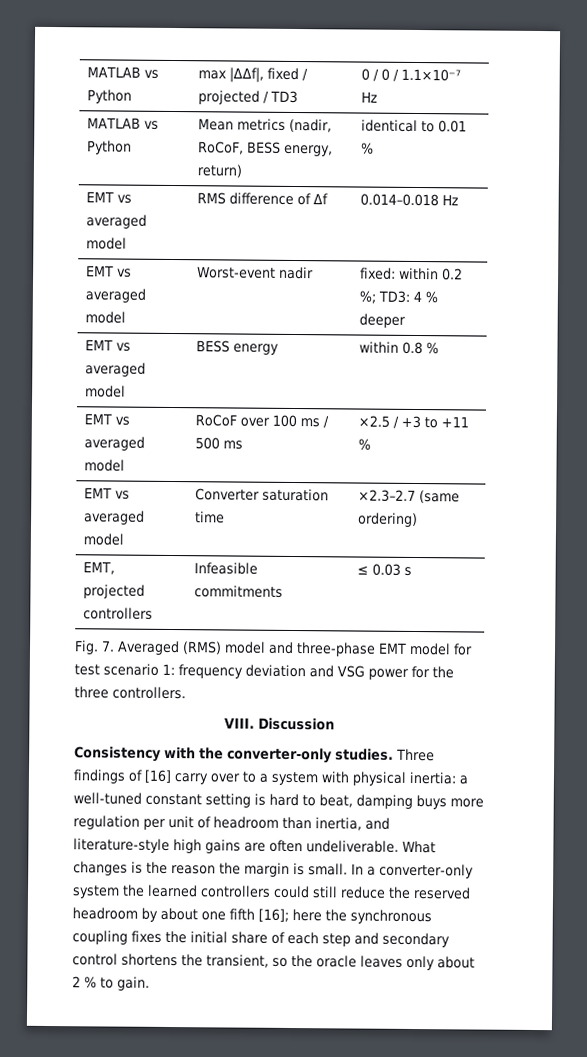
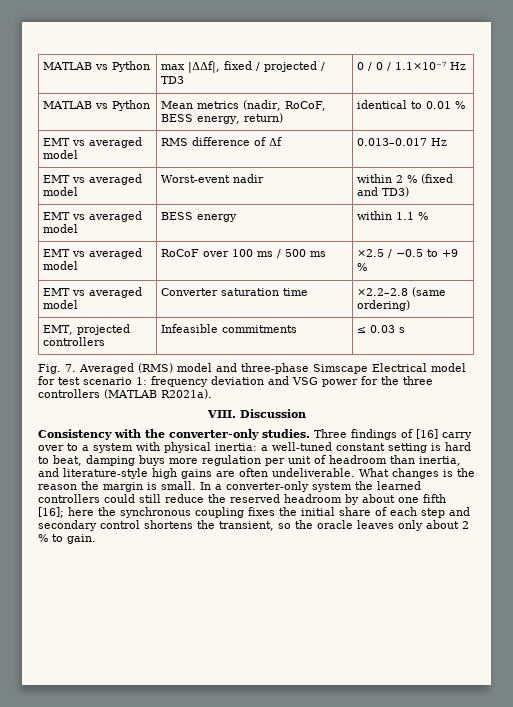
- EMT vs averaged model | RMS difference of Δf | 0.014–0.018 Hz
+ EMT vs averaged model | RMS difference of Δf | 0.013–0.017 Hz
- EMT vs averaged model | Worst-event nadir | fixed: within 0.2 %; TD3: 4 % deeper
+ EMT vs averaged model | Worst-event nadir | within 2 % (fixed and TD3)
- EMT vs averaged model | BESS energy | within 0.8 %
+ EMT vs averaged model | BESS energy | within 1.1 %
- EMT vs averaged model | RoCoF over 100 ms / 500 ms | ×2.5 / +3 to +11 %
+ EMT vs averaged model | RoCoF over 100 ms / 500 ms | ×2.5 / −0.5 to +9 %
- EMT vs averaged model | Converter saturation time | ×2.3–2.7 (same ordering)
+ EMT vs averaged model | Converter saturation time | ×2.2–2.8 (same ordering)
- Fig. 7. Averaged (RMS) model and three-phase EMT model for test scenario 1: frequency deviation and VSG power for the three controllers.
+ Fig. 7. Averaged (RMS) model and three-phase Simscape Electrical model for test scenario 1: frequency deviation and VSG power for the three controllers (MATLAB R2021a).

